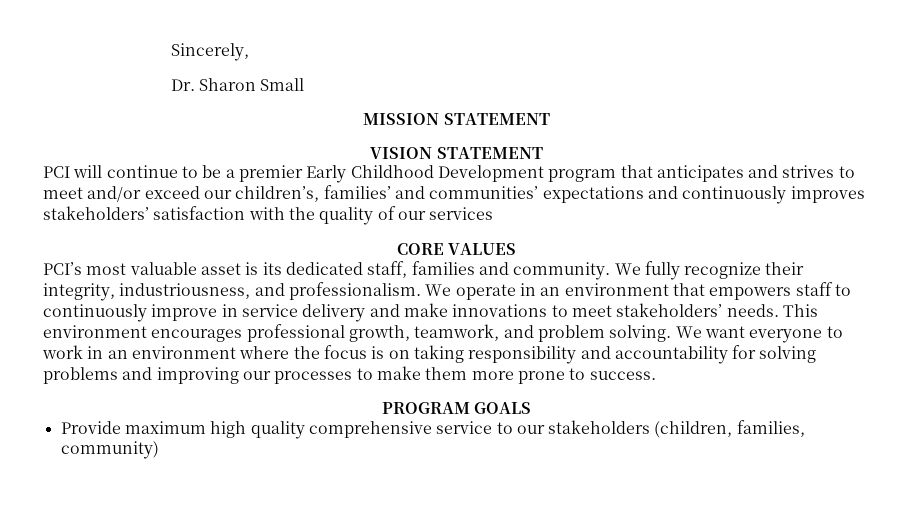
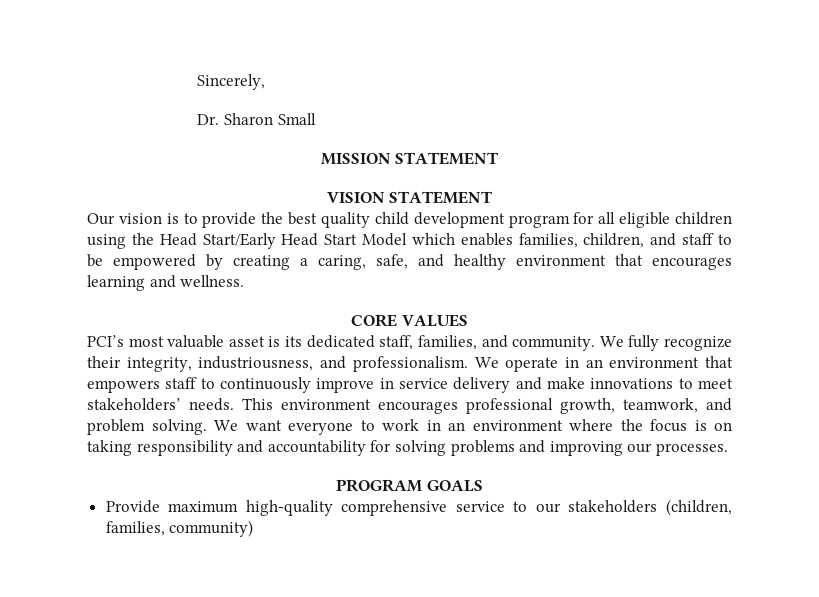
- PCI will continue to be a premier Early Childhood Development program that anticipates and strives to meet and/or exceed our children’s, families’ and communities’ expectations and continuously improves stakeholders’ satisfaction with the quality of our services
+ Our vision is to provide the best quality child development program for all eligible children using the Head Start/Early Head Start Model which enables families, children, and staff to be empowered by creating a caring, safe, and healthy environment that encourages learning and wellness.
- PCI’s most valuable asset is its dedicated staff, families and community.
+ PCI’s most valuable asset is its dedicated staff, families, and community.
- We want everyone to work in an environment where the focus is on taking responsibility and accountability for solving problems and improving our processes to make them more prone to success.
+ We want everyone to work in an environment where the focus is on taking responsibility and accountability for solving problems and improving our processes.
- Provide maximum high quality comprehensive service to our stakeholders (children, families, community)
+ Provide maximum high-quality comprehensive service to our stakeholders (children, families, community)

